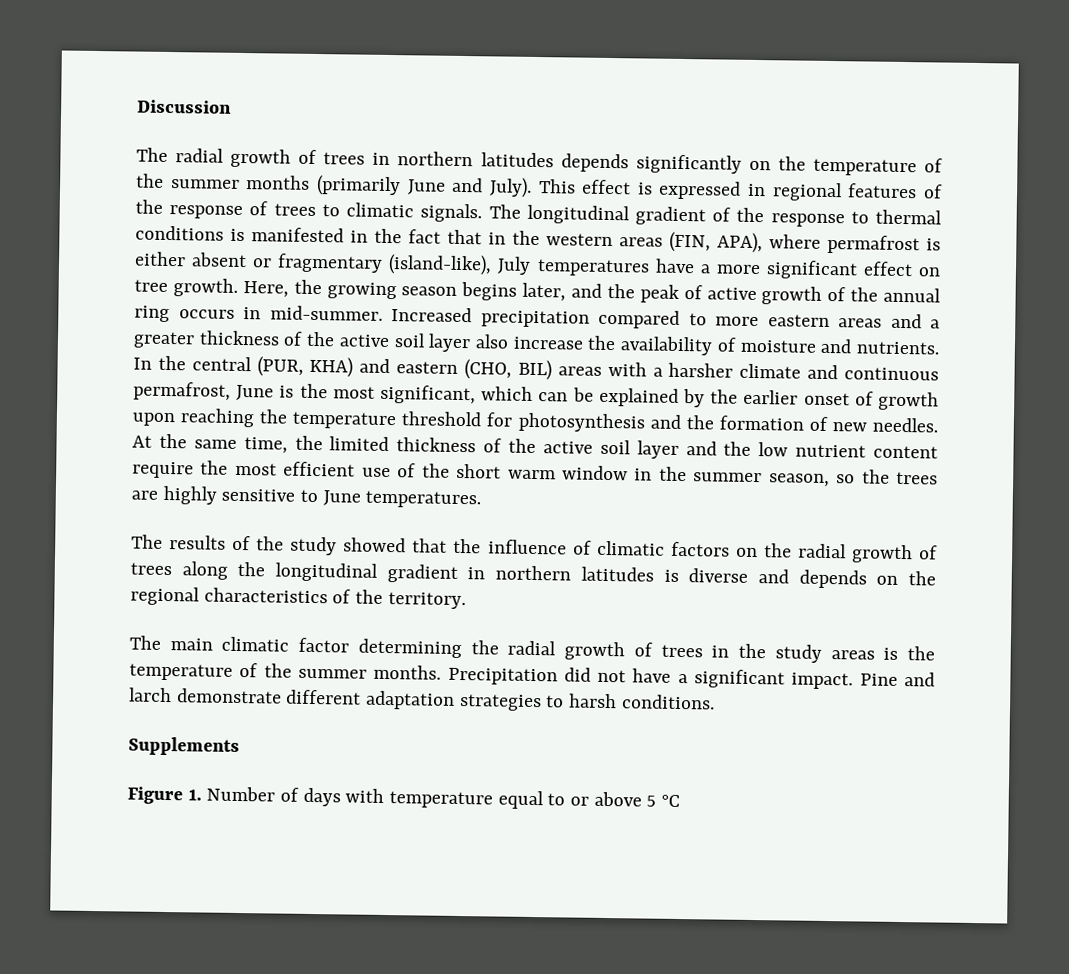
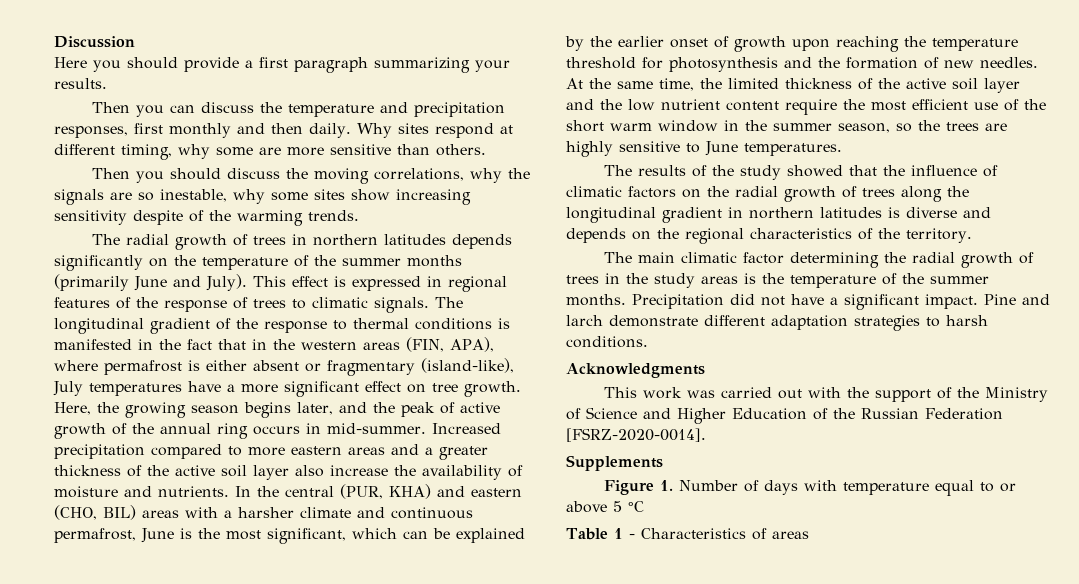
+ Here you should provide a first paragraph summarizing your results.
+ Then you can discuss the temperature and precipitation responses, first monthly and then daily. Why sites respond at different timing, why some are more sensitive than others.
+ Then you should discuss the moving correlations, why the signals are so inestable, why some sites show increasing sensitivity despite of the warming trends.
+ Acknowledgments
+ This work was carried out with the support of the Ministry of Science and Higher Education of the Russian Federation [FSRZ-2020-0014].
+ Table 1 - Characteristics of areas

